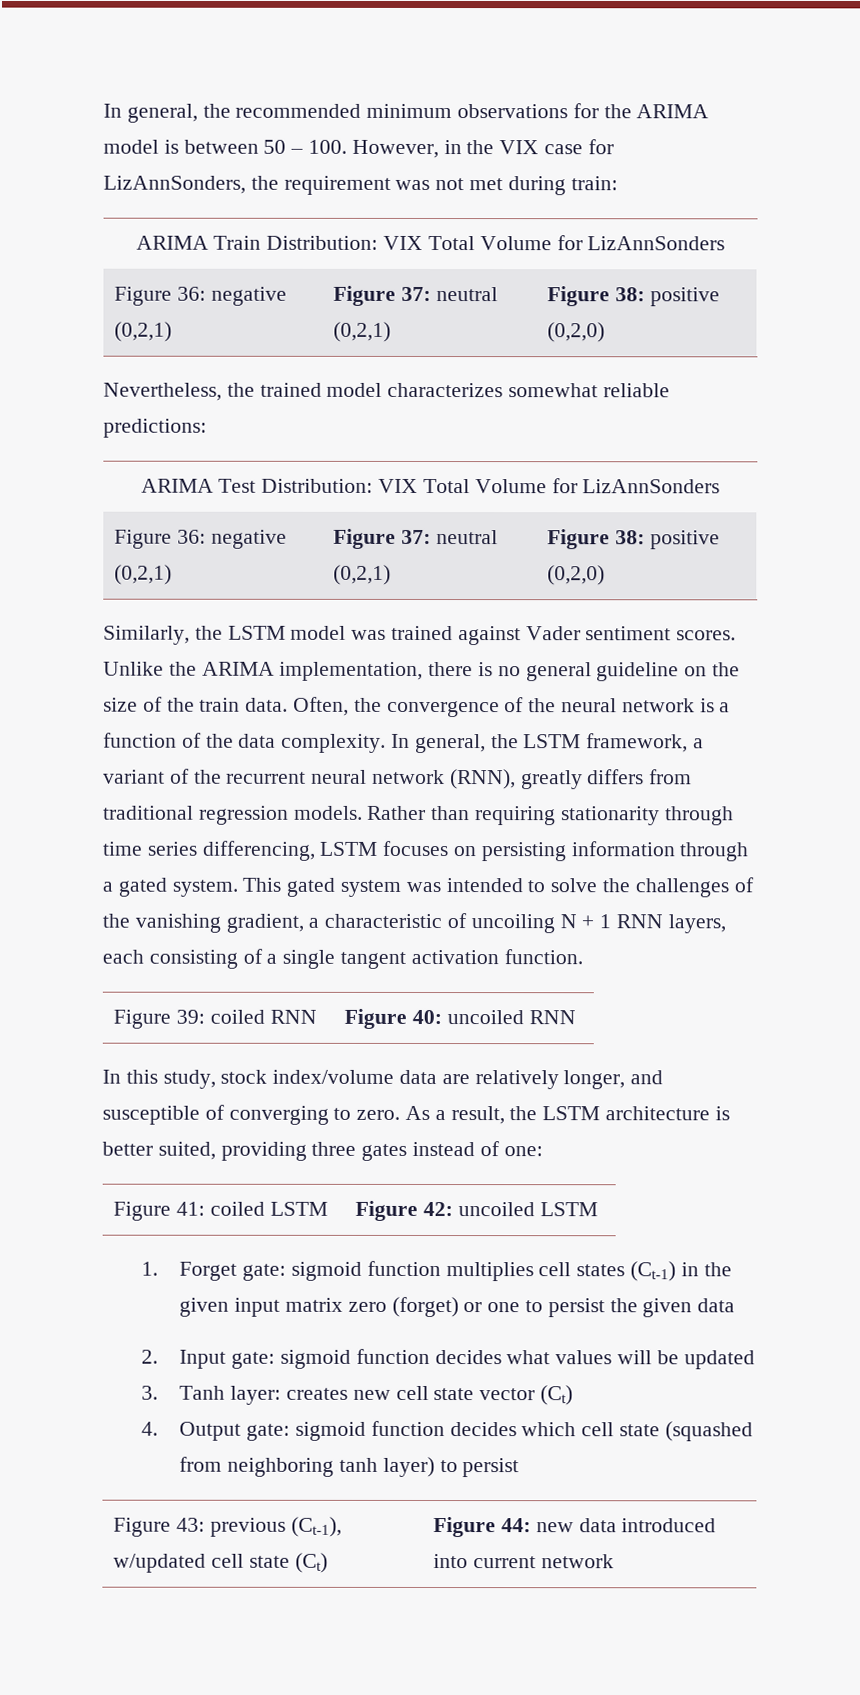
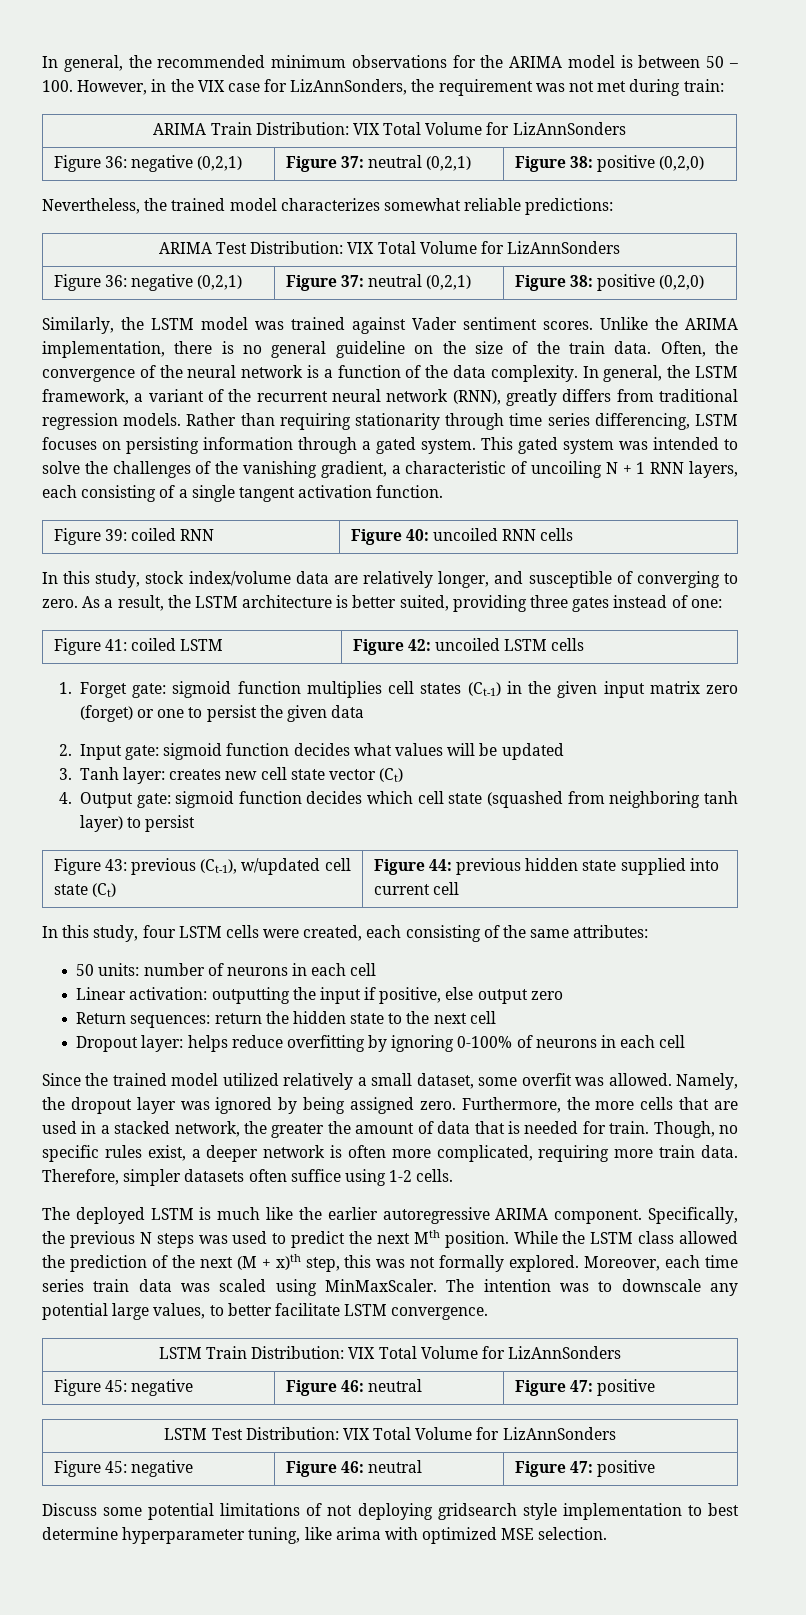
- Figure 39: coiled RNN | Figure 40: uncoiled RNN
+ Figure 39: coiled RNN | Figure 40: uncoiled RNN cells
- Figure 41: coiled LSTM | Figure 42: uncoiled LSTM
+ Figure 41: coiled LSTM | Figure 42: uncoiled LSTM cells
- Figure 43: previous (Ct-1), w/updated cell state (Ct) | Figure 44: new data introduced into current network
+ Figure 43: previous (Ct-1), w/updated cell state (Ct) | Figure 44: previous hidden state supplied into current cell
+ In this study, four LSTM cells were created, each consisting of the same attributes:
+ 50 units: number of neurons in each cell
+ Linear activation: outputting the input if positive, else output zero
+ Return sequences: return the hidden state to the next cell
+ Dropout layer: helps reduce overfitting by ignoring 0-100% of neurons in each cell
+ Since the trained model utilized relatively a small dataset, some overfit was allowed. Namely, the dropout layer was ignored by being assigned zero. Furthermore, the more cells that are used in a stacked network, the greater the amount of data that is needed for train. Though, no specific rules exist, a deeper network is often more complicated, requiring more train data. Therefore, simpler datasets often suffice using 1-2 cells.
+ The deployed LSTM is much like the earlier autoregressive ARIMA component. Specifically, the previous N steps was used to predict the next Mth position. While the LSTM class allowed the prediction of the next (M + x)th step, this was not formally explored. Moreover, each time series train data was scaled using MinMaxScaler. The intention was to downscale any potential large values, to better facilitate LSTM convergence.
+ LSTM Train Distribution: VIX Total Volume for LizAnnSonders
+ Figure 45: negative | Figure 46: neutral | Figure 47: positive
+ LSTM Test Distribution: VIX Total Volume for LizAnnSonders
+ Figure 45: negative | Figure 46: neutral | Figure 47: positive
+ Discuss some potential limitations of not deploying gridsearch style implementation to best determine hyperparameter tuning, like arima with optimized MSE selection.

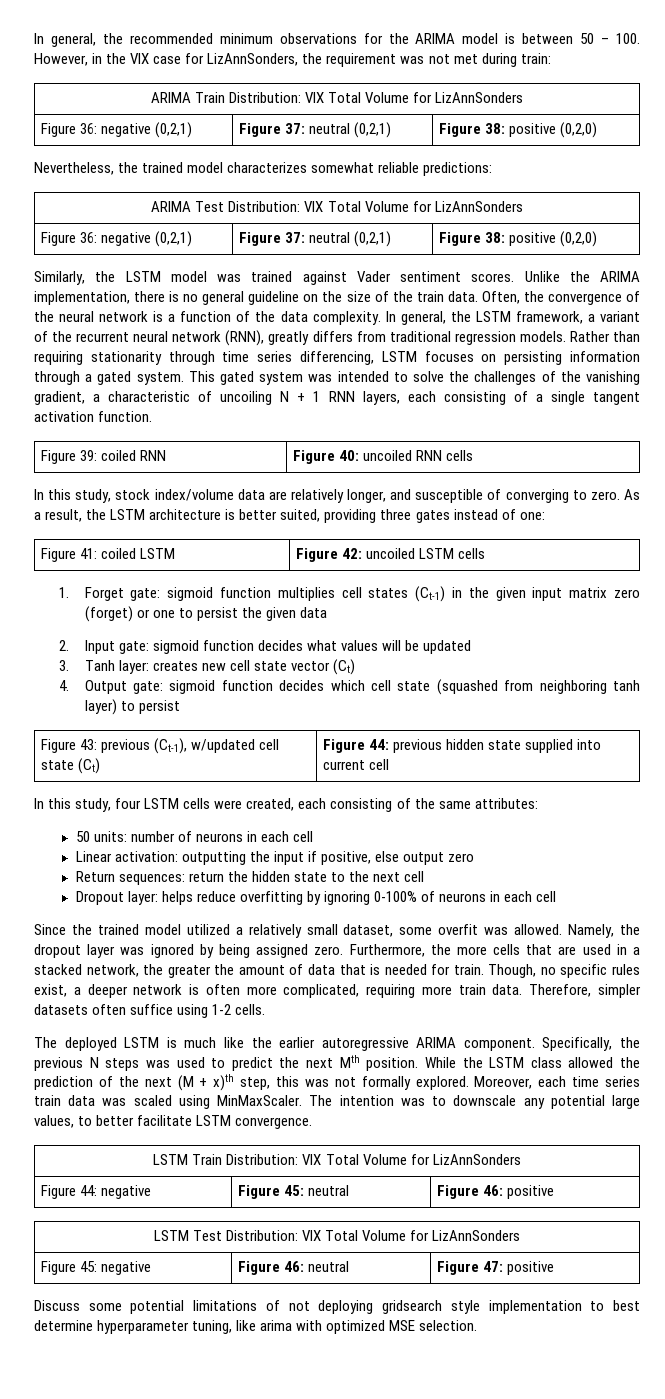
- Since the trained model utilized relatively a small dataset, some overfit was allowed.
+ Since the trained model utilized a relatively small dataset, some overfit was allowed.
  LSTM Train Distribution: VIX Total Volume for LizAnnSonders
- Figure 45: negative | Figure 46: neutral | Figure 47: positive
+ Figure 44: negative | Figure 45: neutral | Figure 46: positive

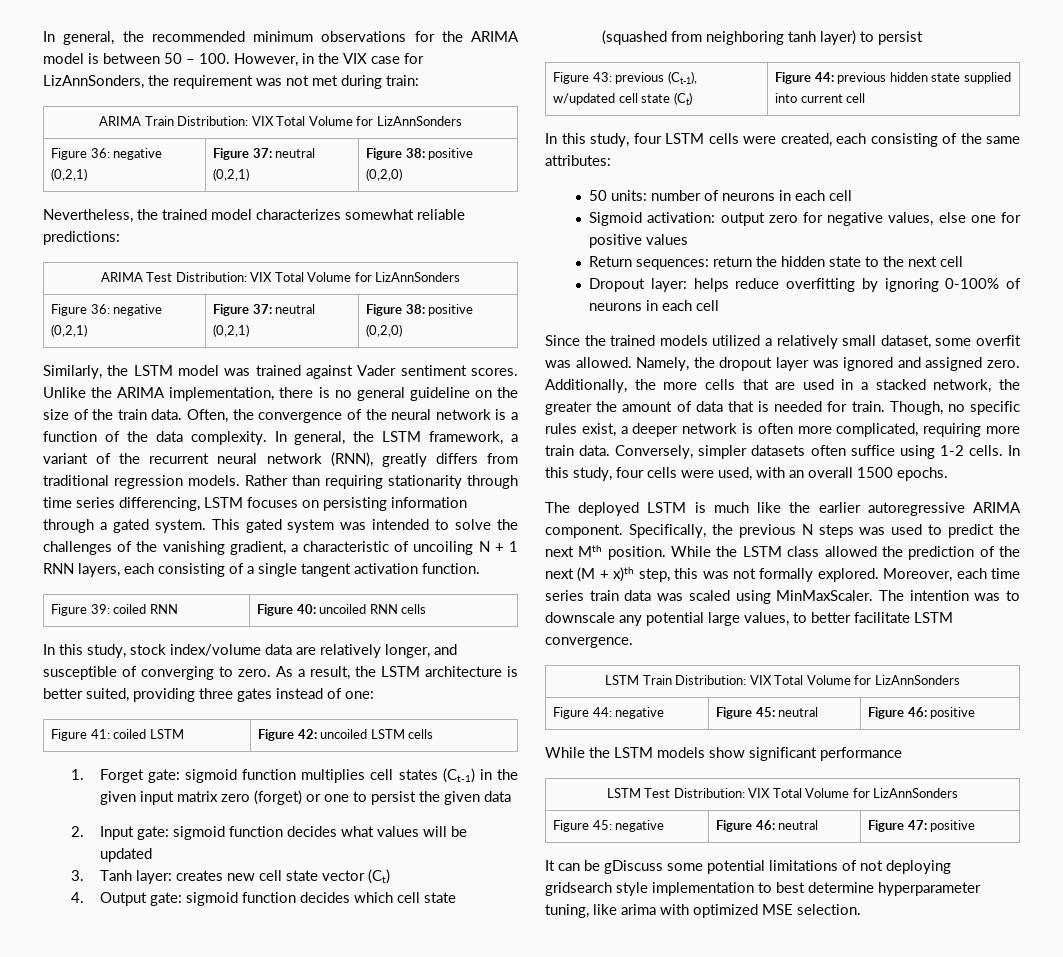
- Linear activation: outputting the input if positive, else output zero
+ Sigmoid activation: output zero for negative values, else one for positive values
- Since the trained model utilized a relatively small dataset, some overfit was allowed.
+ Since the trained models utilized a relatively small dataset, some overfit was allowed.
- Namely, the dropout layer was ignored by being assigned zero.
+ Namely, the dropout layer was ignored and assigned zero.
- Furthermore, the more cells that are used in a stacked network, the greater the amount of data that is needed for train.
+ Additionally, the more cells that are used in a stacked network, the greater the amount of data that is needed for train.
- Therefore, simpler datasets often suffice using 1-2 cells.
+ Conversely, simpler datasets often suffice using 1-2 cells. In this study, four cells were used, with an overall 1500 epochs.
+ While the LSTM models show significant performance
- Discuss some potential limitations of not deploying gridsearch style implementation to best determine hyperparameter tuning, like arima with optimized MSE selection.
+ It can be gDiscuss some potential limitations of not deploying gridsearch style implementation to best determine hyperparameter tuning, like arima with optimized MSE selection.

